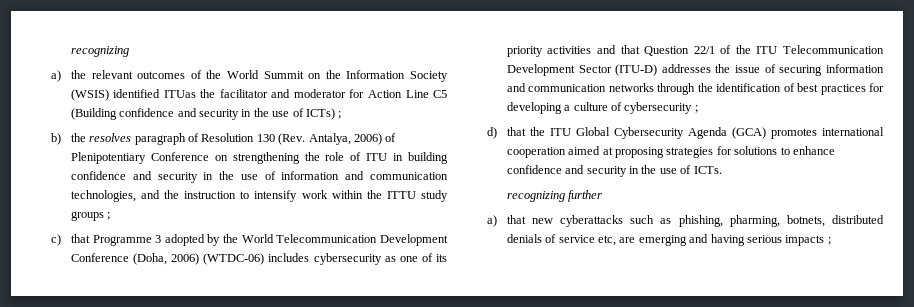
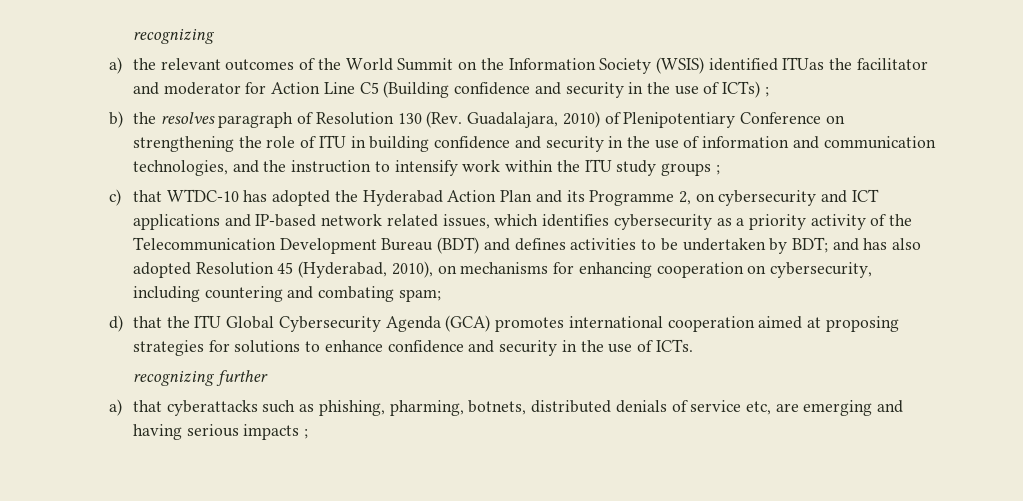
- b) the resolves paragraph of Resolution 130 (Rev. Antalya, 2006) of Plenipotentiary Conference on strengthening the role of ITU in building confidence and security in the use of information and communication technologies, and the instruction to intensify work within the ITTU study groups ;
+ b) the resolves paragraph of Resolution 130 (Rev. Guadalajara, 2010) of Plenipotentiary Conference on strengthening the role of ITU in building confidence and security in the use of information and communication technologies, and the instruction to intensify work within the ITU study groups ;
- c) that Programme 3 adopted by the World Telecommunication Development Conference (Doha, 2006) (WTDC-06) includes cybersecurity as one of its priority activities and that Question 22/1 of the ITU Telecommunication Development Sector (ITU-D) addresses the issue of securing information and communication networks through the identification of best practices for developing a culture of cybersecurity ;
+ c) that WTDC-10 has adopted the Hyderabad Action Plan and its Programme 2, on cybersecurity and ICT applications and IP-based network related issues, which identifies cybersecurity as a priority activity of the Telecommunication Development Bureau (BDT) and defines activities to be undertaken by BDT; and has also adopted Resolution 45 (Hyderabad, 2010), on mechanisms for enhancing cooperation on cybersecurity, including countering and combating spam;
- a) that new cyberattacks such as phishing, pharming, botnets, distributed denials of service etc, are emerging and having serious impacts ;
+ a) that cyberattacks such as phishing, pharming, botnets, distributed denials of service etc, are emerging and having serious impacts ;

